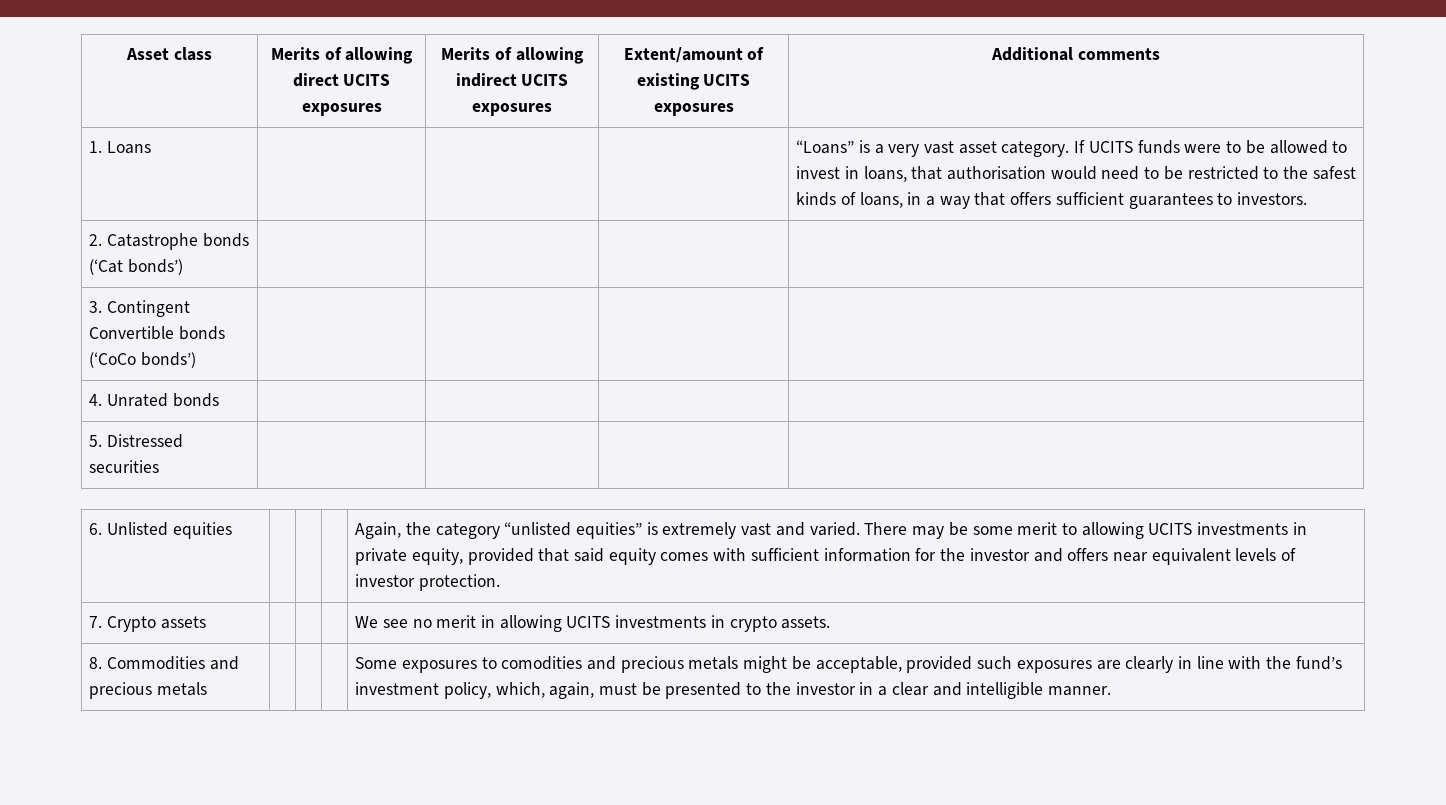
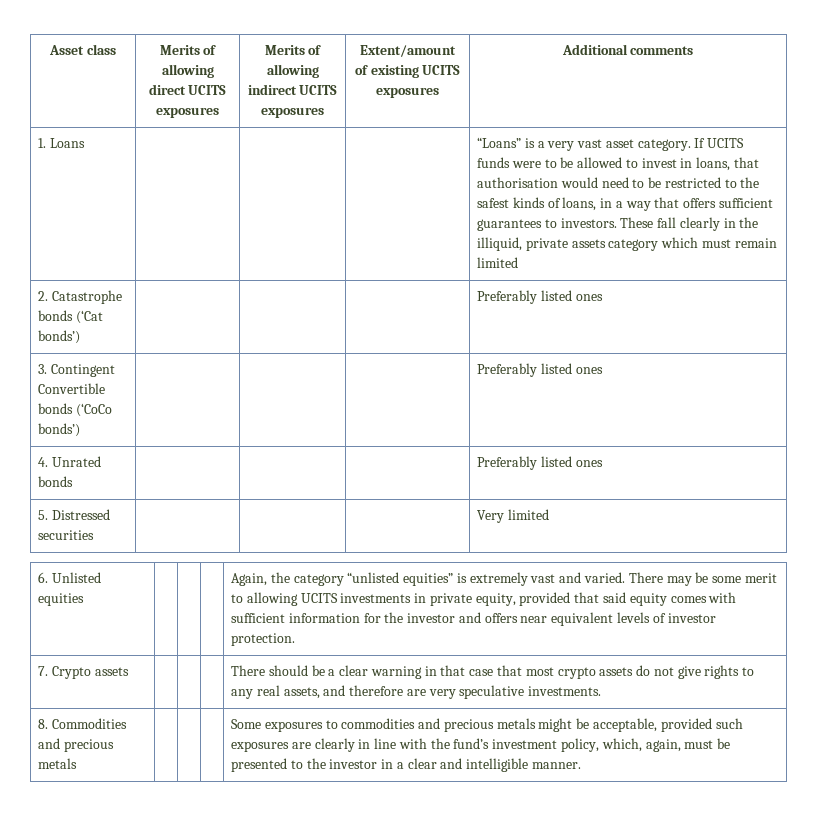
+ These fall clearly in the illiquid, private assets category which must remain limited
- 2. Catastrophe bonds (‘Cat bonds’) | | | |
+ 2. Catastrophe bonds (‘Cat bonds’) | | | | Preferably listed ones
- 3. Contingent Convertible bonds (‘CoCo bonds’) | | | |
+ 3. Contingent Convertible bonds (‘CoCo bonds’) | | | | Preferably listed ones
- 4. Unrated bonds | | | |
+ 4. Unrated bonds | | | | Preferably listed ones
- 5. Distressed securities | | | |
+ 5. Distressed securities | | | | Very limited
- 7. Crypto assets | | | | We see no merit in allowing UCITS investments in crypto assets.
+ 7. Crypto assets | | | | There should be a clear warning in that case that most crypto assets do not give rights to any real assets, and therefore are very speculative investments.
- Some exposures to comodities and precious metals might be acceptable, provided such exposures are clearly in line with the fund’s investment policy, which, again, must be presented to the investor in a clear and intelligible manner.
+ Some exposures to commodities and precious metals might be acceptable, provided such exposures are clearly in line with the fund’s investment policy, which, again, must be presented to the investor in a clear and intelligible manner.

